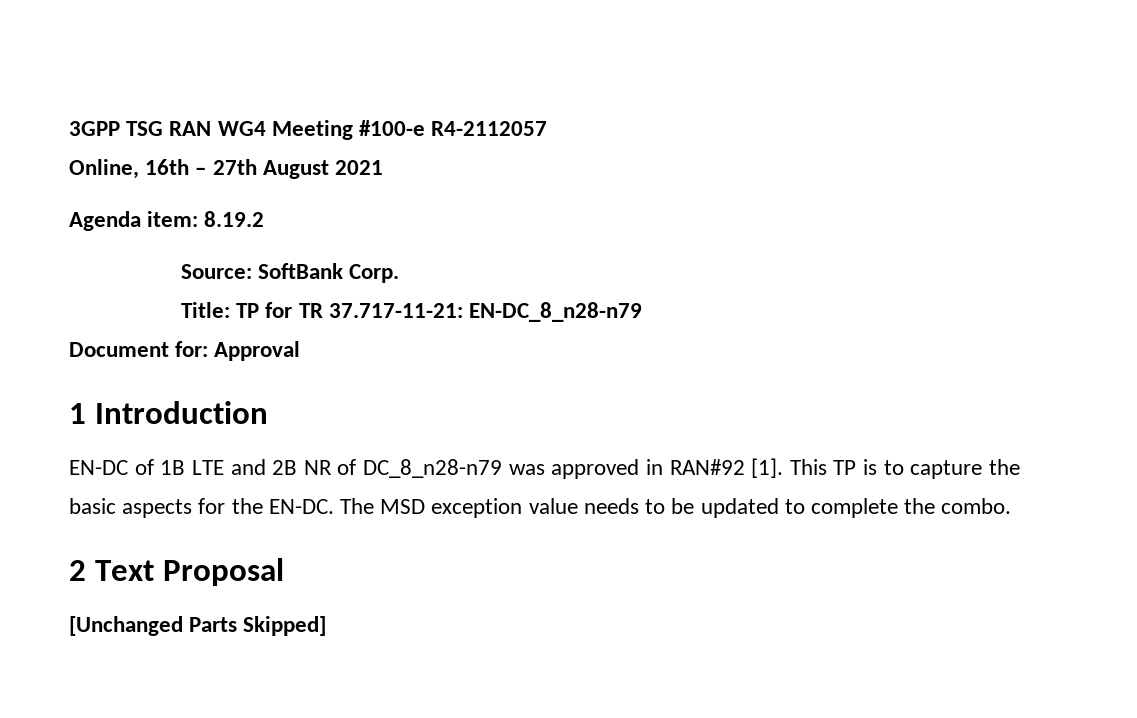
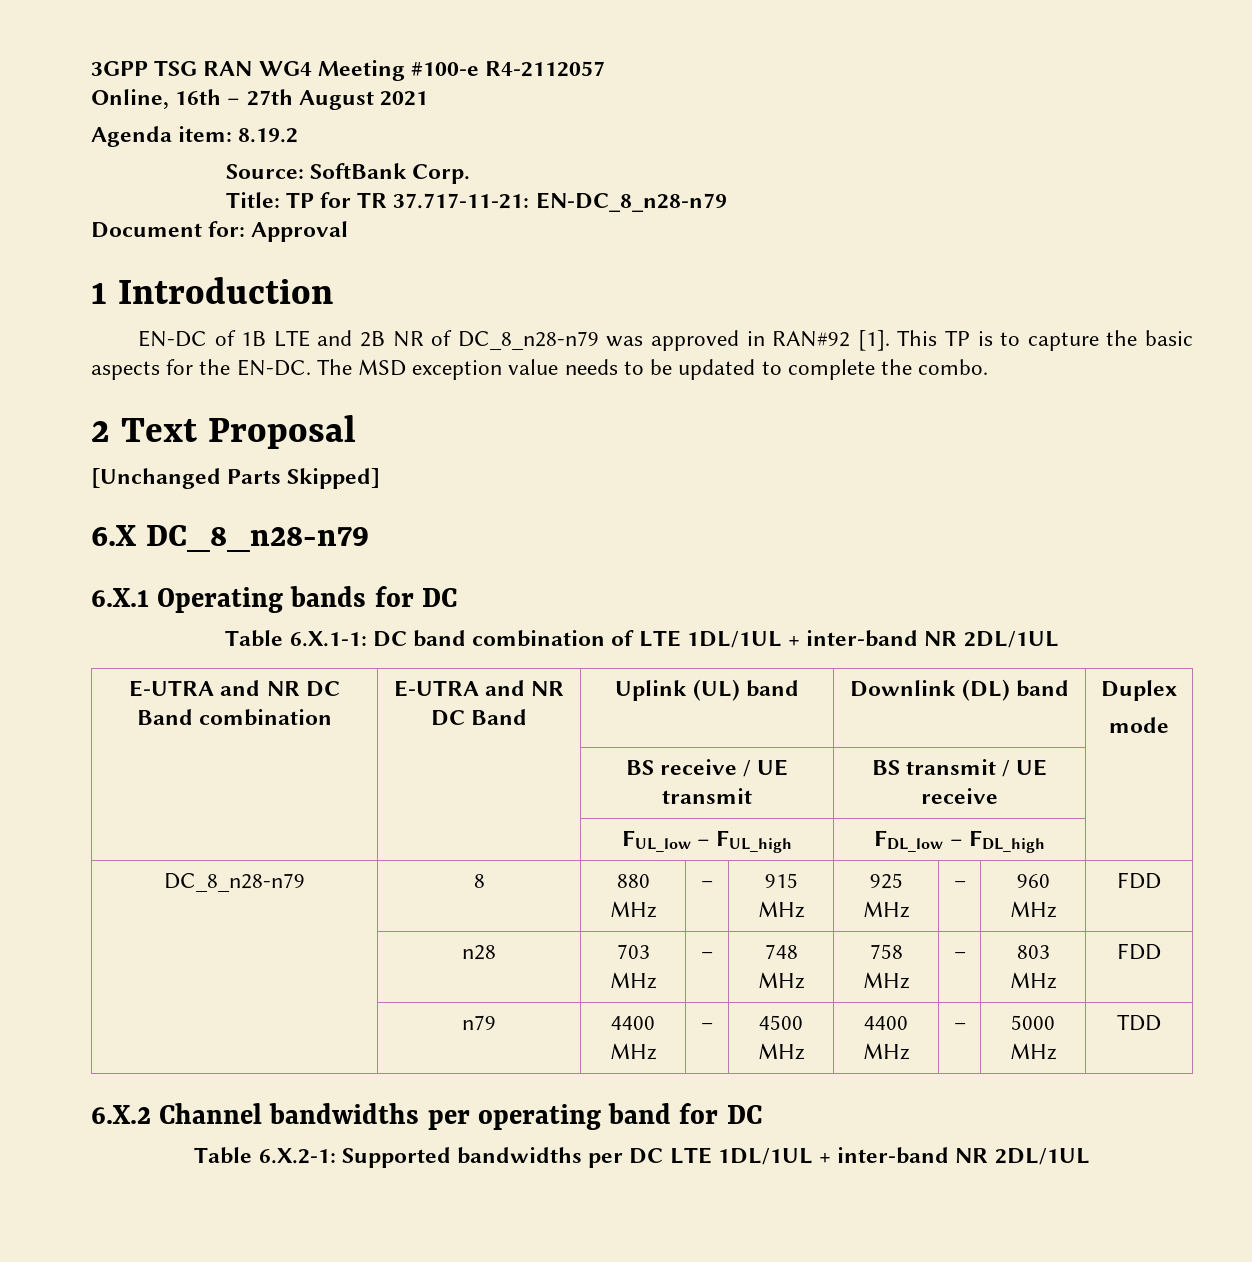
+ 6.X DC_8_n28-n79
+ 6.X.1 Operating bands for DC
+ Table 6.X.1-1: DC band combination of LTE 1DL/1UL + inter-band NR 2DL/1UL
+ E-UTRA and NR DC Band combination | E-UTRA and NR DC Band | Uplink (UL) band | Downlink (DL) band | Duplex
+ mode
+ | | BS receive / UE transmit | BS transmit / UE receive |
+ | | FUL_low – FUL_high | FDL_low – FDL_high |
+ DC_8_n28-n79 | 8 | 880 MHz | – | 915 MHz | 925 MHz | – | 960 MHz | FDD
+ | n28 | 703 MHz | – | 748 MHz | 758 MHz | – | 803 MHz | FDD
+ | n79 | 4400 MHz | – | 4500 MHz | 4400 MHz | – | 5000 MHz | TDD
+ 6.X.2 Channel bandwidths per operating band for DC
+ Table 6.X.2-1: Supported bandwidths per DC LTE 1DL/1UL + inter-band NR 2DL/1UL

